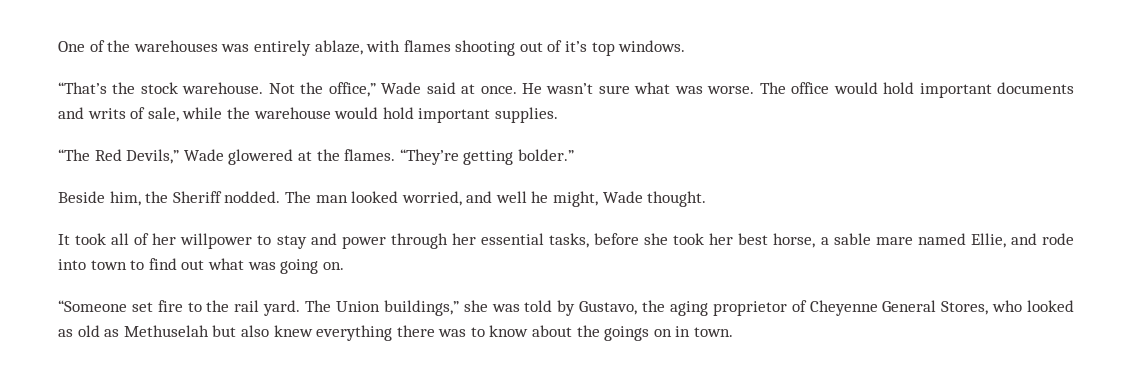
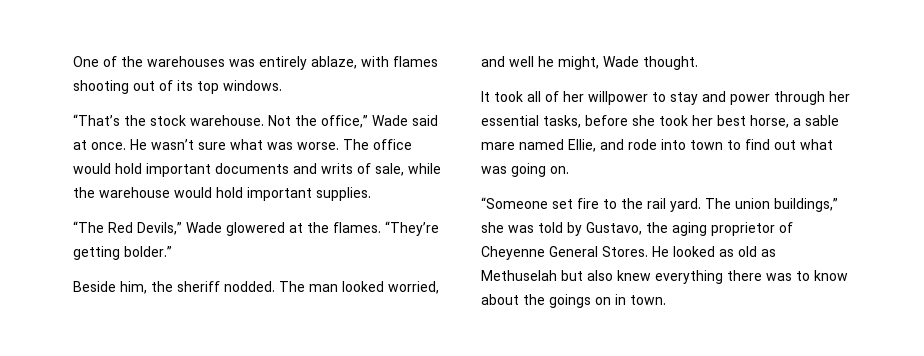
- One of the warehouses was entirely ablaze, with flames shooting out of it’s top windows.
+ One of the warehouses was entirely ablaze, with flames shooting out of its top windows.
- Beside him, the Sheriff nodded.
+ Beside him, the sheriff nodded.
- The Union buildings,” she was told by Gustavo, the aging proprietor of Cheyenne General Stores, who looked as old as Methuselah but also knew everything there was to know about the goings on in town.
+ The union buildings,” she was told by Gustavo, the aging proprietor of Cheyenne General Stores. He looked as old as Methuselah but also knew everything there was to know about the goings on in town.

